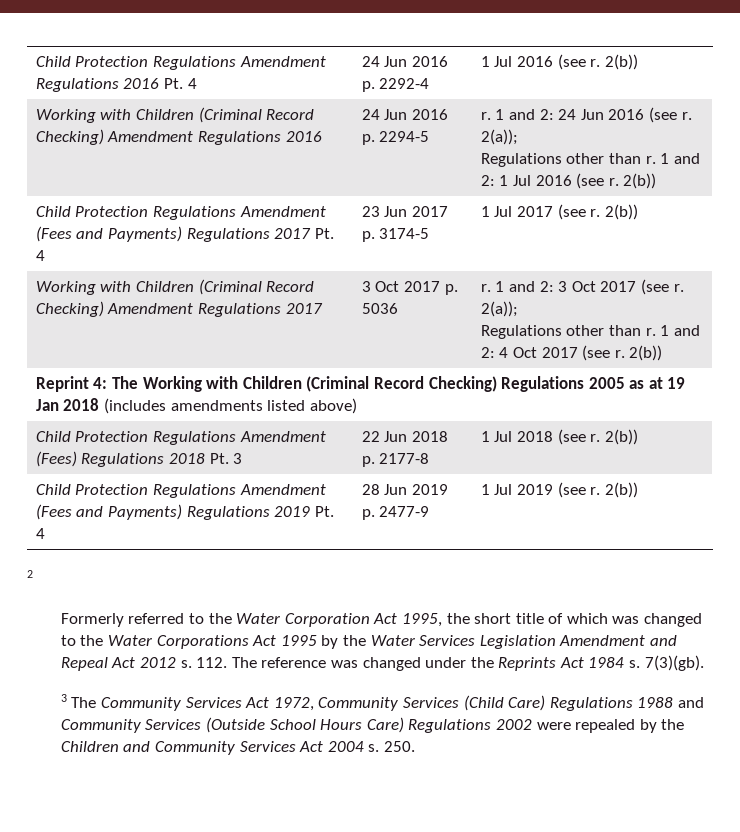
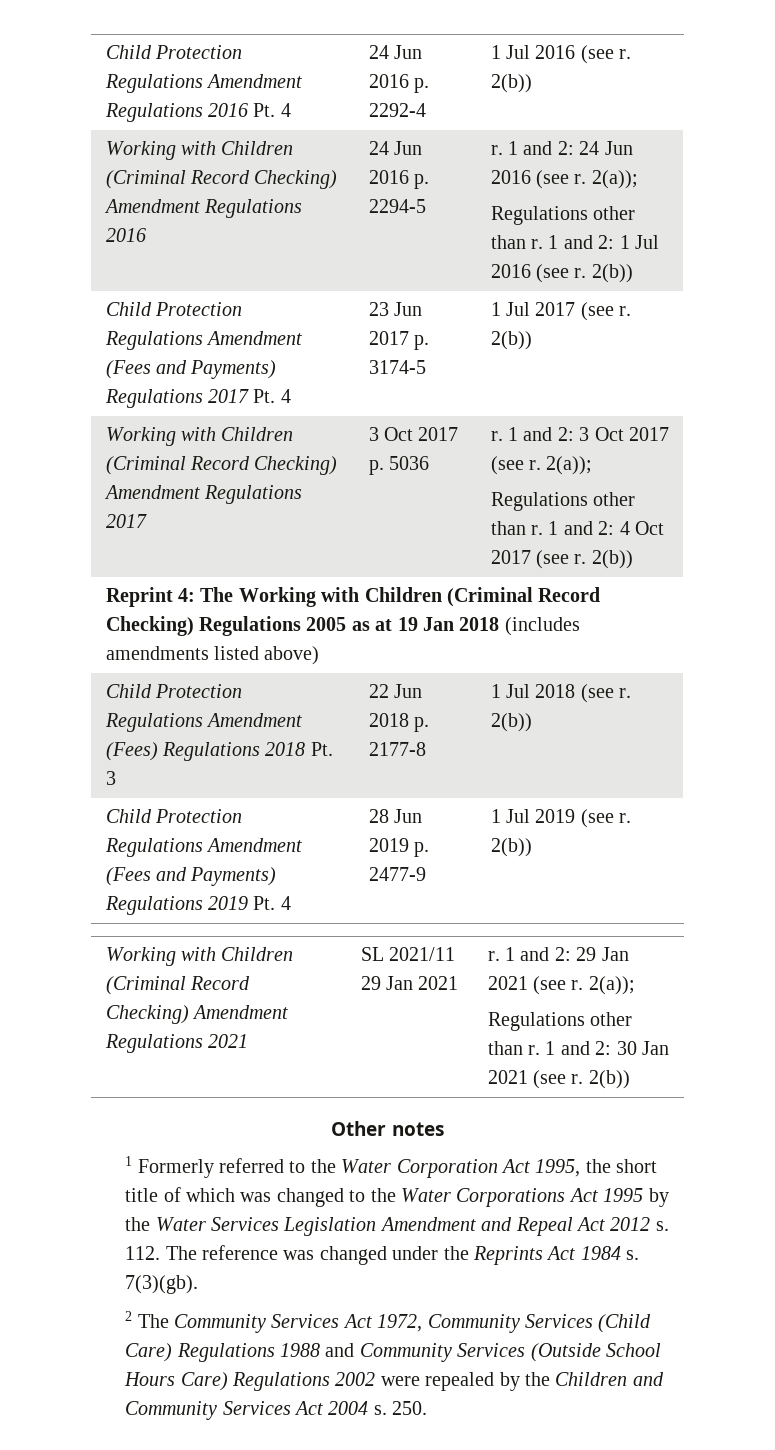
- 2
- Formerly referred to the Water Corporation Act 1995, the short title of which was changed to the Water Corporations Act 1995 by the Water Services Legislation Amendment and Repeal Act 2012 s.
+ Working with Children (Criminal Record Checking) Amendment Regulations 2021 | SL 2021/11 29 Jan 2021 | r. 1 and 2: 29 Jan 2021 (see r. 2(a));
+ Regulations other than r. 1 and 2: 30 Jan 2021 (see r. 2(b))
+ Other notes
+ 1 Formerly referred to the Water Corporation Act 1995, the short title of which was changed to the Water Corporations Act 1995 by the Water Services Legislation Amendment and Repeal Act 2012 s.
- 3 The Community Services Act 1972, Community Services (Child Care) Regulations 1988 and Community Services (Outside School Hours Care) Regulations 2002 were repealed by the Children and Community Services Act 2004 s.
+ 2 The Community Services Act 1972, Community Services (Child Care) Regulations 1988 and Community Services (Outside School Hours Care) Regulations 2002 were repealed by the Children and Community Services Act 2004 s.

